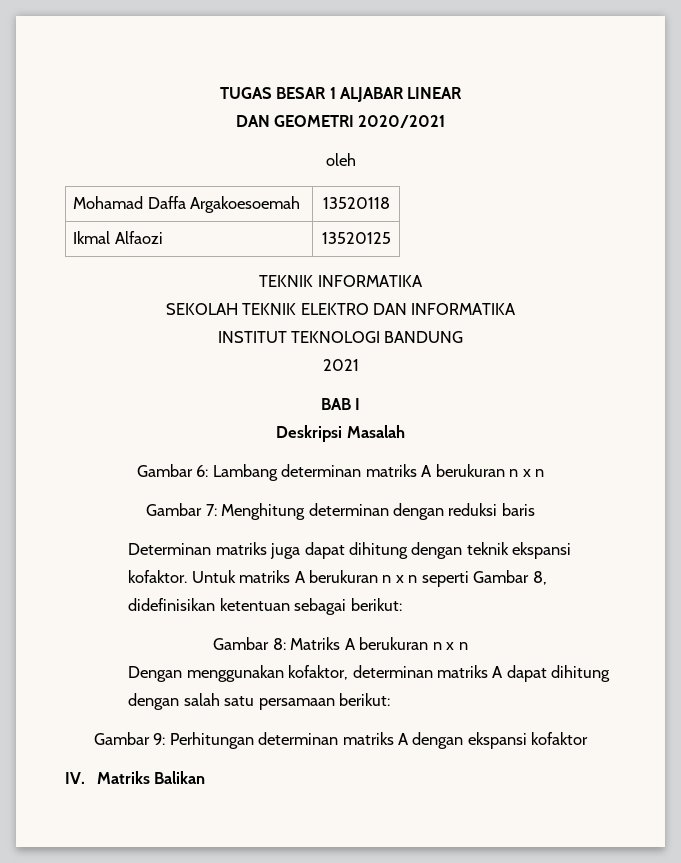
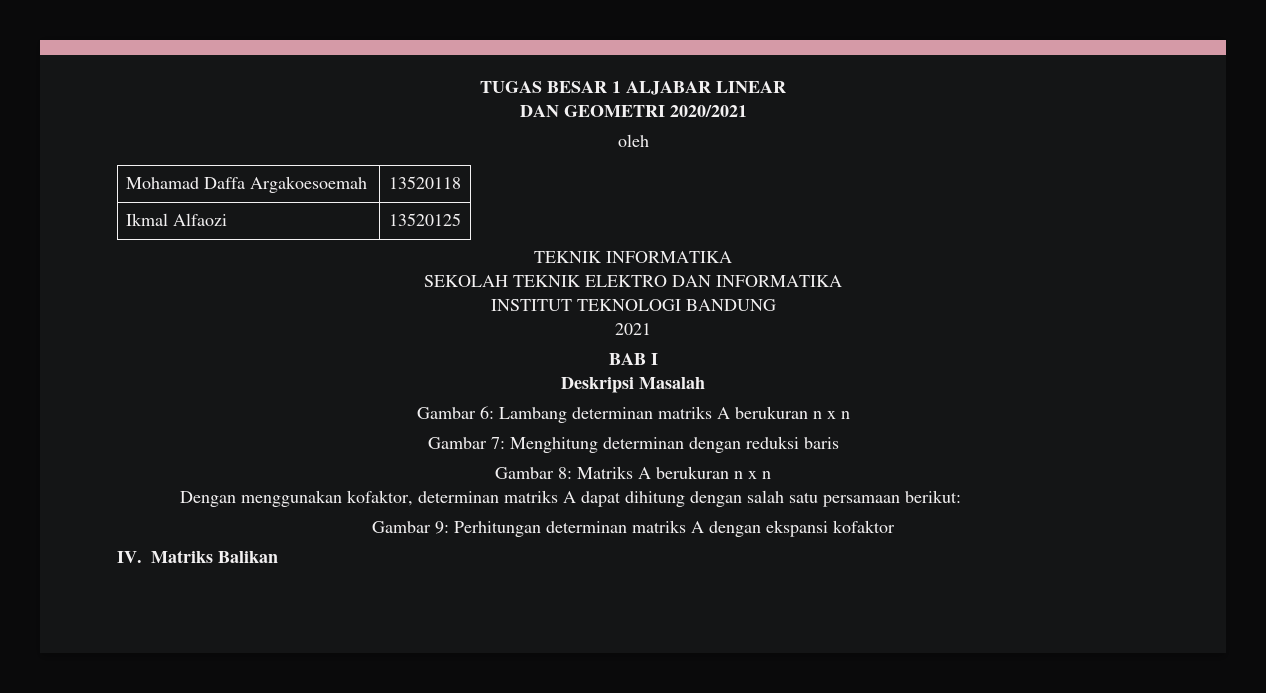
- Determinan matriks juga dapat dihitung dengan teknik ekspansi kofaktor. Untuk matriks A berukuran n x n seperti Gambar 8, didefinisikan ketentuan sebagai berikut:

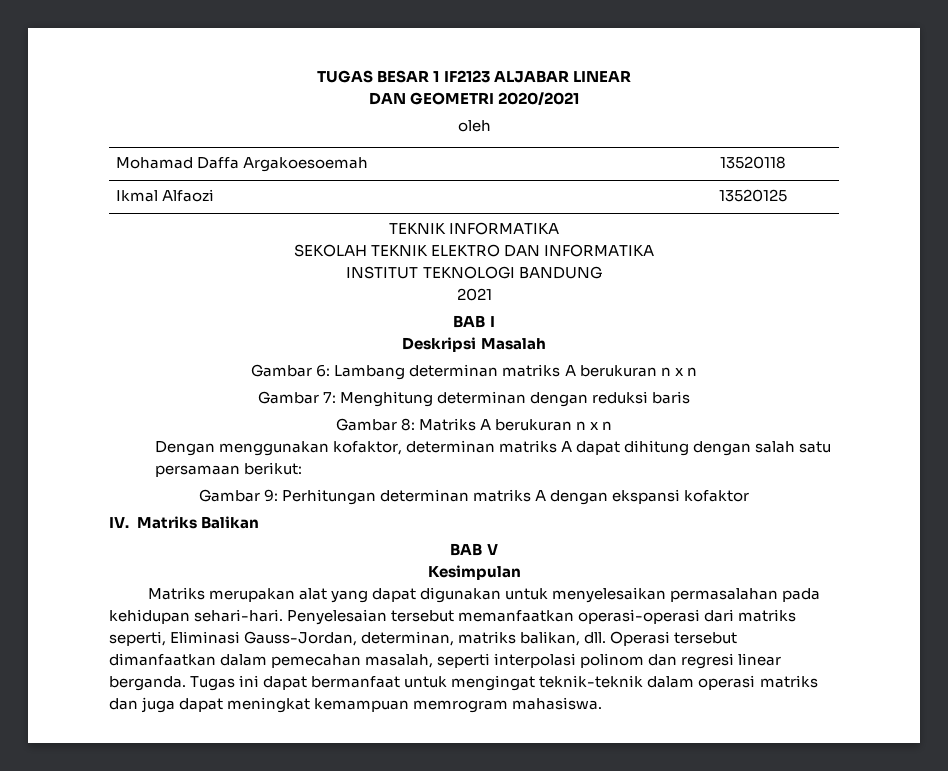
- TUGAS BESAR 1 ALJABAR LINEAR
+ TUGAS BESAR 1 IF2123 ALJABAR LINEAR
+ BAB V
+ Kesimpulan
+ Matriks merupakan alat yang dapat digunakan untuk menyelesaikan permasalahan pada kehidupan sehari-hari. Penyelesaian tersebut memanfaatkan operasi-operasi dari matriks seperti, Eliminasi Gauss-Jordan, determinan, matriks balikan, dll. Operasi tersebut dimanfaatkan dalam pemecahan masalah, seperti interpolasi polinom dan regresi linear berganda. Tugas ini dapat bermanfaat untuk mengingat teknik-teknik dalam operasi matriks dan juga dapat meningkat kemampuan memrogram mahasiswa.

